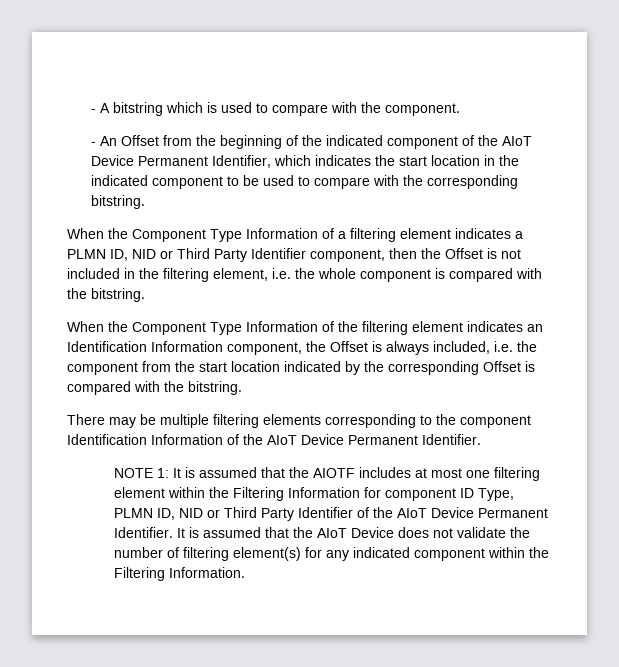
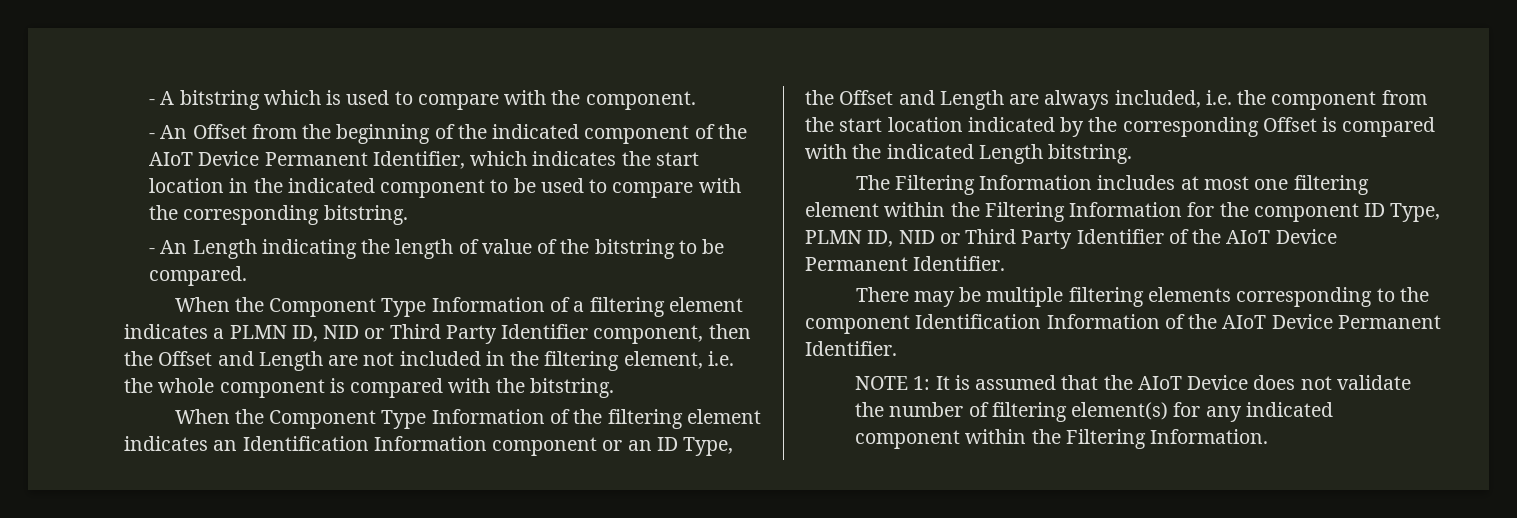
+ - An Length indicating the length of value of the bitstring to be compared.
- When the Component Type Information of a filtering element indicates a PLMN ID, NID or Third Party Identifier component, then the Offset is not included in the filtering element, i.e. the whole component is compared with the bitstring.
+ When the Component Type Information of a filtering element indicates a PLMN ID, NID or Third Party Identifier component, then the Offset and Length are not included in the filtering element, i.e. the whole component is compared with the bitstring.
- When the Component Type Information of the filtering element indicates an Identification Information component, the Offset is always included, i.e. the component from the start location indicated by the corresponding Offset is compared with the bitstring.
+ When the Component Type Information of the filtering element indicates an Identification Information component or an ID Type, the Offset and Length are always included, i.e. the component from the start location indicated by the corresponding Offset is compared with the indicated Length bitstring.
+ The Filtering Information includes at most one filtering element within the Filtering Information for the component ID Type, PLMN ID, NID or Third Party Identifier of the AIoT Device Permanent Identifier.
- NOTE 1: It is assumed that the AIOTF includes at most one filtering element within the Filtering Information for component ID Type, PLMN ID, NID or Third Party Identifier of the AIoT Device Permanent Identifier. It is assumed that the AIoT Device does not validate the number of filtering element(s) for any indicated component within the Filtering Information.
+ NOTE 1: It is assumed that the AIoT Device does not validate the number of filtering element(s) for any indicated component within the Filtering Information.

